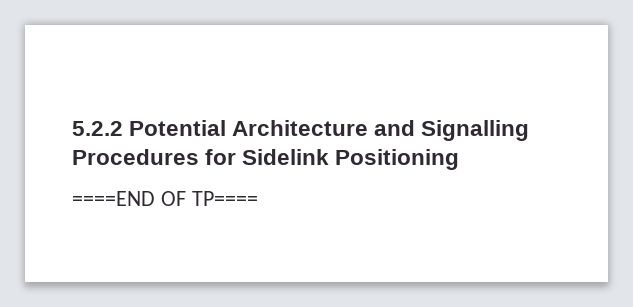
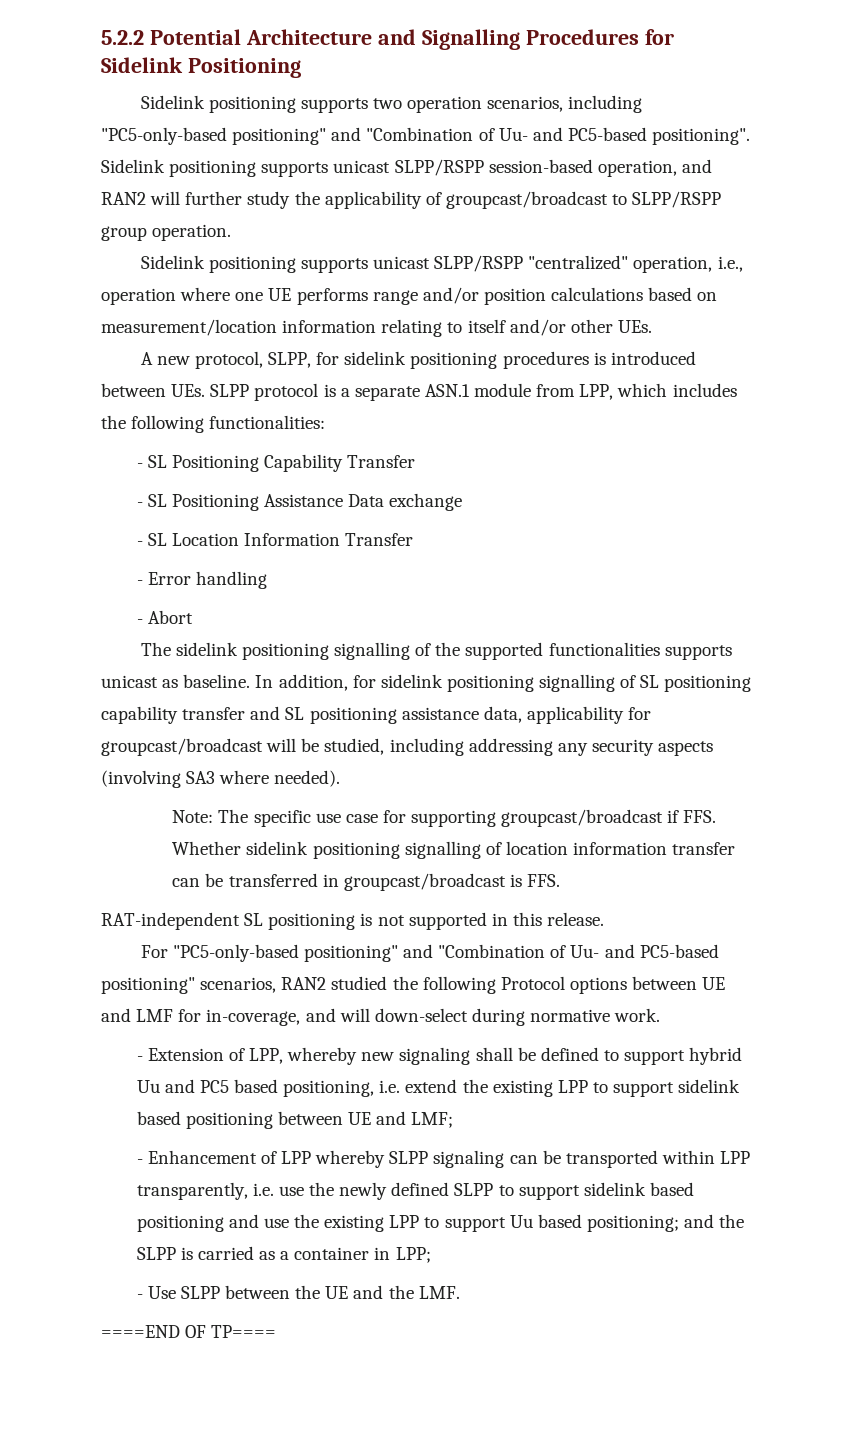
+ Sidelink positioning supports two operation scenarios, including "PC5-only-based positioning" and "Combination of Uu- and PC5-based positioning". Sidelink positioning supports unicast SLPP/RSPP session-based operation, and RAN2 will further study the applicability of groupcast/broadcast to SLPP/RSPP group operation.
+ Sidelink positioning supports unicast SLPP/RSPP "centralized" operation, i.e., operation where one UE performs range and/or position calculations based on measurement/location information relating to itself and/or other UEs.
+ A new protocol, SLPP, for sidelink positioning procedures is introduced between UEs. SLPP protocol is a separate ASN.1 module from LPP, which includes the following functionalities:
+ - SL Positioning Capability Transfer
+ - SL Positioning Assistance Data exchange
+ - SL Location Information Transfer
+ - Error handling
+ - Abort
+ The sidelink positioning signalling of the supported functionalities supports unicast as baseline. In addition, for sidelink positioning signalling of SL positioning capability transfer and SL positioning assistance data, applicability for groupcast/broadcast will be studied, including addressing any security aspects (involving SA3 where needed).
+ Note: The specific use case for supporting groupcast/broadcast if FFS. Whether sidelink positioning signalling of location information transfer can be transferred in groupcast/broadcast is FFS.
+ RAT-independent SL positioning is not supported in this release.
+ For "PC5-only-based positioning" and "Combination of Uu- and PC5-based positioning" scenarios, RAN2 studied the following Protocol options between UE and LMF for in-coverage, and will down-select during normative work.
+ - Extension of LPP, whereby new signaling shall be defined to support hybrid Uu and PC5 based positioning, i.e. extend the existing LPP to support sidelink based positioning between UE and LMF;
+ - Enhancement of LPP whereby SLPP signaling can be transported within LPP transparently, i.e. use the newly defined SLPP to support sidelink based positioning and use the existing LPP to support Uu based positioning; and the SLPP is carried as a container in LPP;
+ - Use SLPP between the UE and the LMF.

